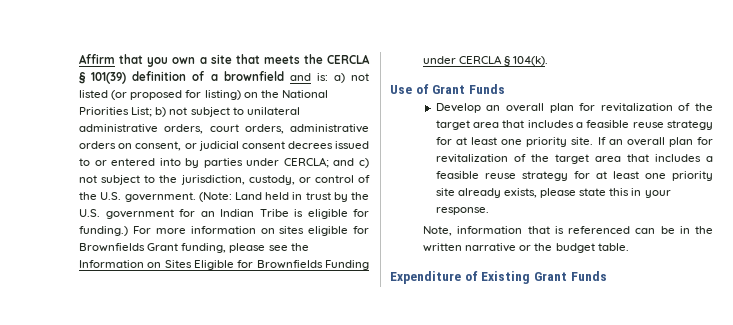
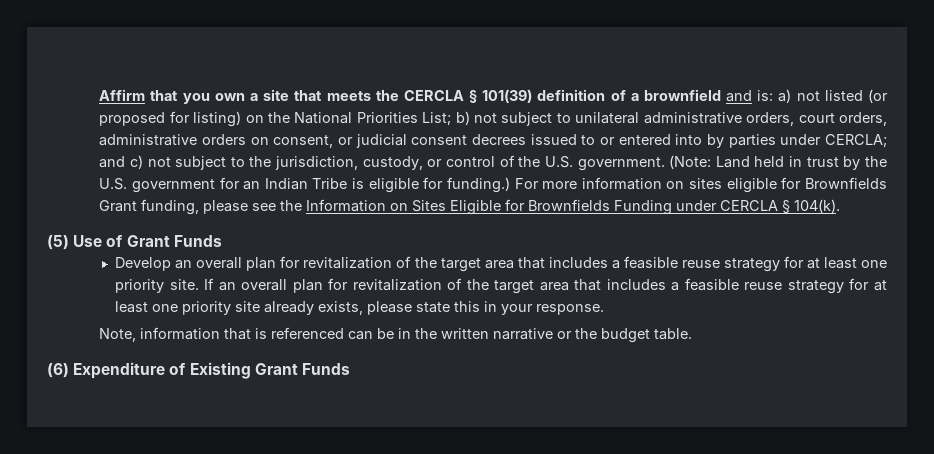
- Use of Grant Funds
+ (5) Use of Grant Funds
- Expenditure of Existing Grant Funds
+ (6) Expenditure of Existing Grant Funds

